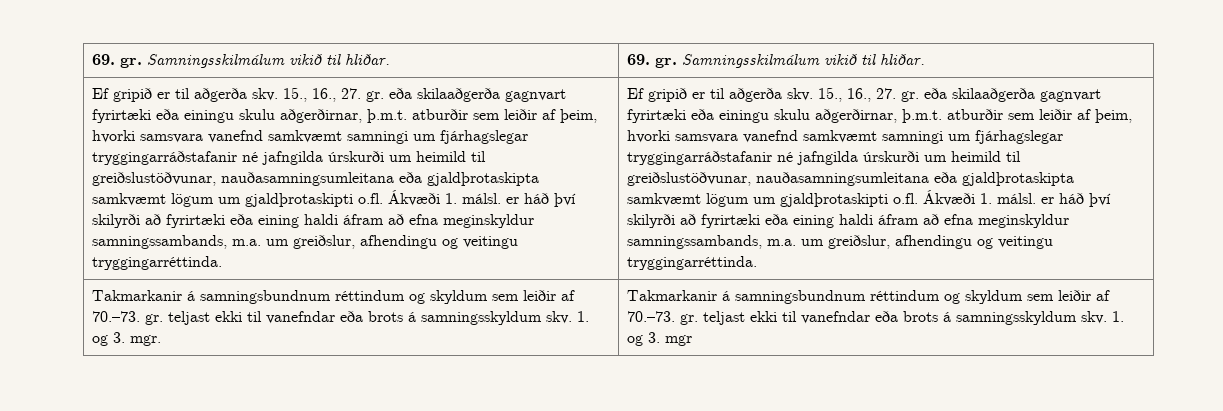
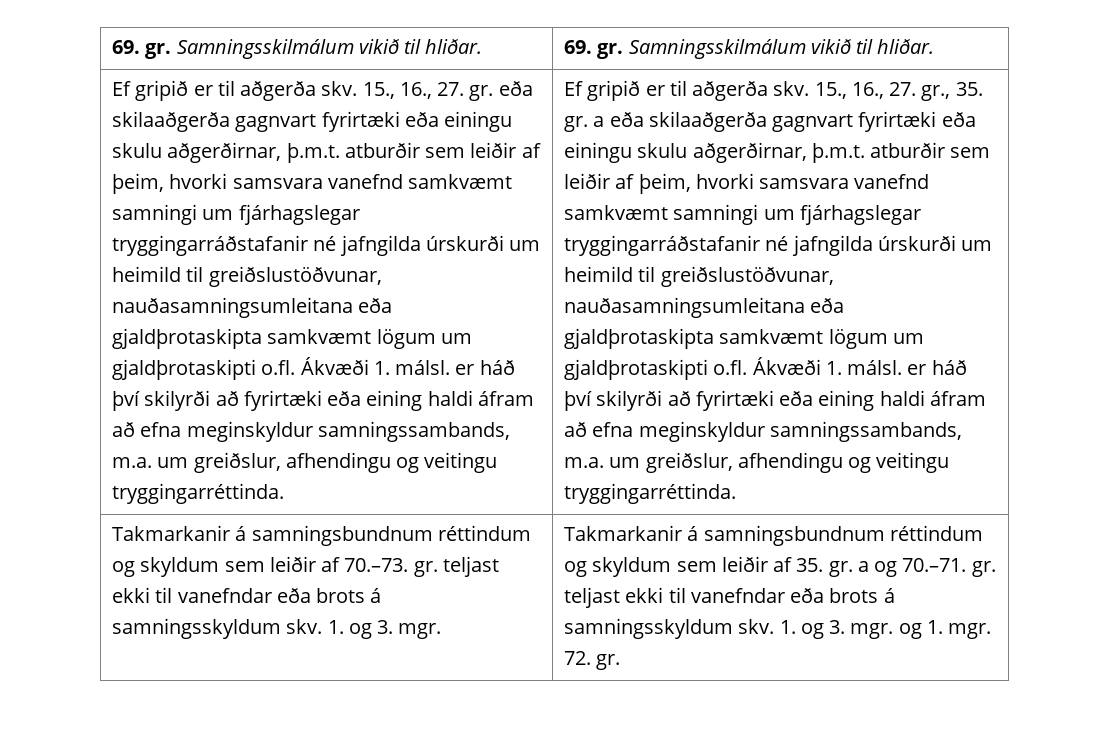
- 15., 16., 27. gr. eða skilaaðgerða gagnvart fyrirtæki eða einingu skulu aðgerðirnar, þ.m.t. atburðir sem leiðir af þeim, hvorki samsvara vanefnd samkvæmt samningi um fjárhagslegar tryggingarráðstafanir né jafngilda úrskurði um heimild til greiðslustöðvunar, nauðasamningsumleitana eða gjaldþrotaskipta samkvæmt lögum um gjaldþrotaskipti o.fl. Ákvæði 1. málsl. er háð því skilyrði að fyrirtæki eða eining haldi áfram að efna meginskyldur samningssambands, m.a. um greiðslur, afhendingu og veitingu tryggingarréttinda. | Ef gripið er til aðgerða skv. 15., 16., 27. gr. eða skilaaðgerða gagnvart fyrirtæki eða einingu skulu aðgerðirnar, þ.m.t. atburðir sem leiðir af þeim, hvorki samsvara vanefnd samkvæmt samningi um fjárhagslegar tryggingarráðstafanir né jafngilda úrskurði um heimild til greiðslustöðvunar, nauðasamningsumleitana eða gjaldþrotaskipta samkvæmt lögum um gjaldþrotaskipti o.fl. Ákvæði 1. málsl. er háð því skilyrði að fyrirtæki eða eining haldi áfram að efna meginskyldur samningssambands, m.a. um greiðslur, afhendingu og veitingu tryggingarréttinda.
+ 15., 16., 27. gr. eða skilaaðgerða gagnvart fyrirtæki eða einingu skulu aðgerðirnar, þ.m.t. atburðir sem leiðir af þeim, hvorki samsvara vanefnd samkvæmt samningi um fjárhagslegar tryggingarráðstafanir né jafngilda úrskurði um heimild til greiðslustöðvunar, nauðasamningsumleitana eða gjaldþrotaskipta samkvæmt lögum um gjaldþrotaskipti o.fl. Ákvæði 1. málsl. er háð því skilyrði að fyrirtæki eða eining haldi áfram að efna meginskyldur samningssambands, m.a. um greiðslur, afhendingu og veitingu tryggingarréttinda. | Ef gripið er til aðgerða skv. 15., 16., 27. gr., 35. gr. a eða skilaaðgerða gagnvart fyrirtæki eða einingu skulu aðgerðirnar, þ.m.t. atburðir sem leiðir af þeim, hvorki samsvara vanefnd samkvæmt samningi um fjárhagslegar tryggingarráðstafanir né jafngilda úrskurði um heimild til greiðslustöðvunar, nauðasamningsumleitana eða gjaldþrotaskipta samkvæmt lögum um gjaldþrotaskipti o.fl. Ákvæði 1. málsl. er háð því skilyrði að fyrirtæki eða eining haldi áfram að efna meginskyldur samningssambands, m.a. um greiðslur, afhendingu og veitingu tryggingarréttinda.
- 1. og 3. mgr. | Takmarkanir á samningsbundnum réttindum og skyldum sem leiðir af 70.–73. gr. teljast ekki til vanefndar eða brots á samningsskyldum skv.
+ 1. og 3. mgr. | Takmarkanir á samningsbundnum réttindum og skyldum sem leiðir af 35. gr. a og 70.–71. gr. teljast ekki til vanefndar eða brots á samningsskyldum skv.
- 1. og 3. mgr
+ 1. og 3. mgr. og 1. mgr. 72. gr.

